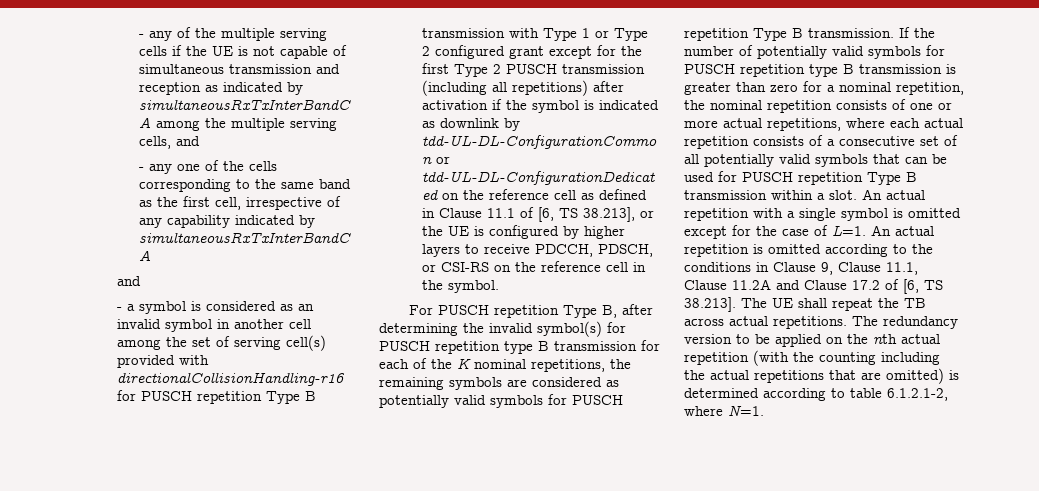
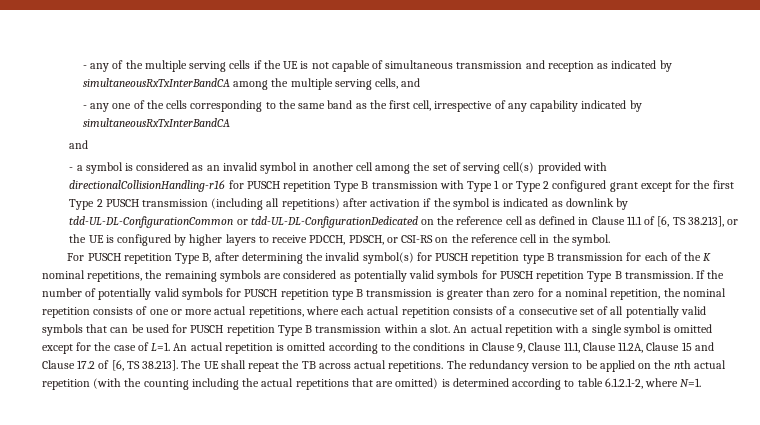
- An actual repetition with a single symbol is omitted except for the case of L=1. An actual repetition is omitted according to the conditions in Clause 9, Clause 11.1, Clause 11.2A and Clause 17.2 of [6, TS 38.213]. The UE shall repeat the TB across actual repetitions.
+ An actual repetition with a single symbol is omitted except for the case of L=1. An actual repetition is omitted according to the conditions in Clause 9, Clause 11.1, Clause 11.2A, Clause 15 and Clause 17.2 of [6, TS 38.213]. The UE shall repeat the TB across actual repetitions.

